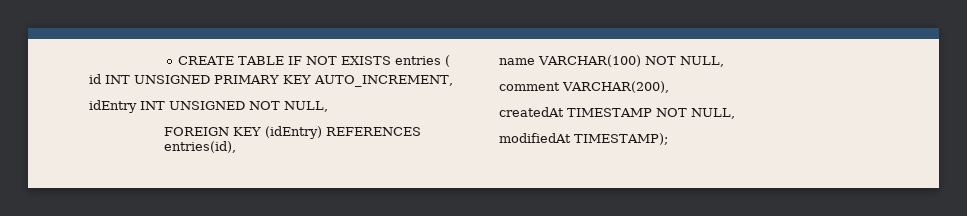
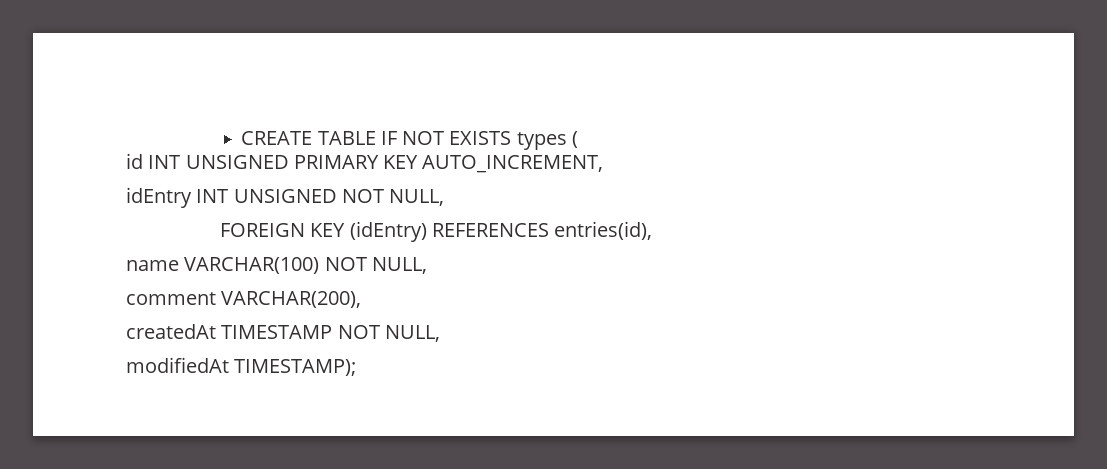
- CREATE TABLE IF NOT EXISTS entries (
+ CREATE TABLE IF NOT EXISTS types (

